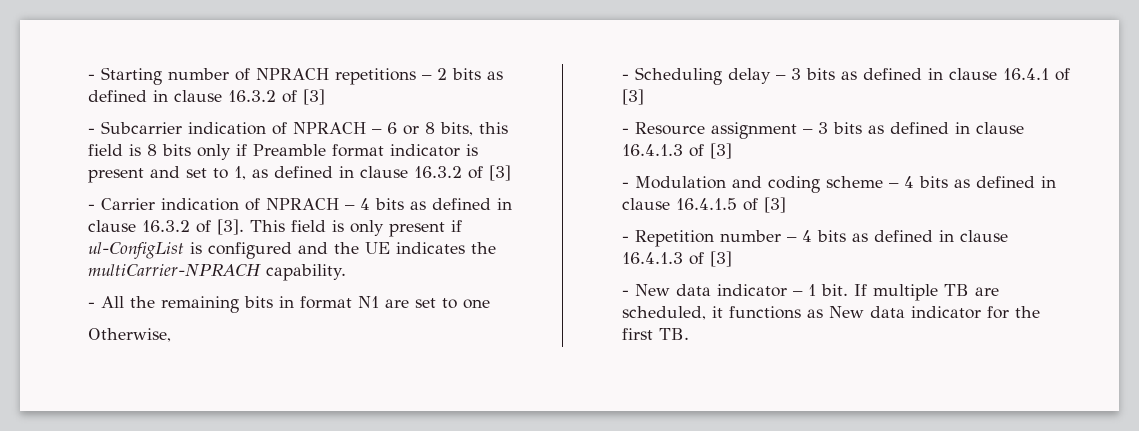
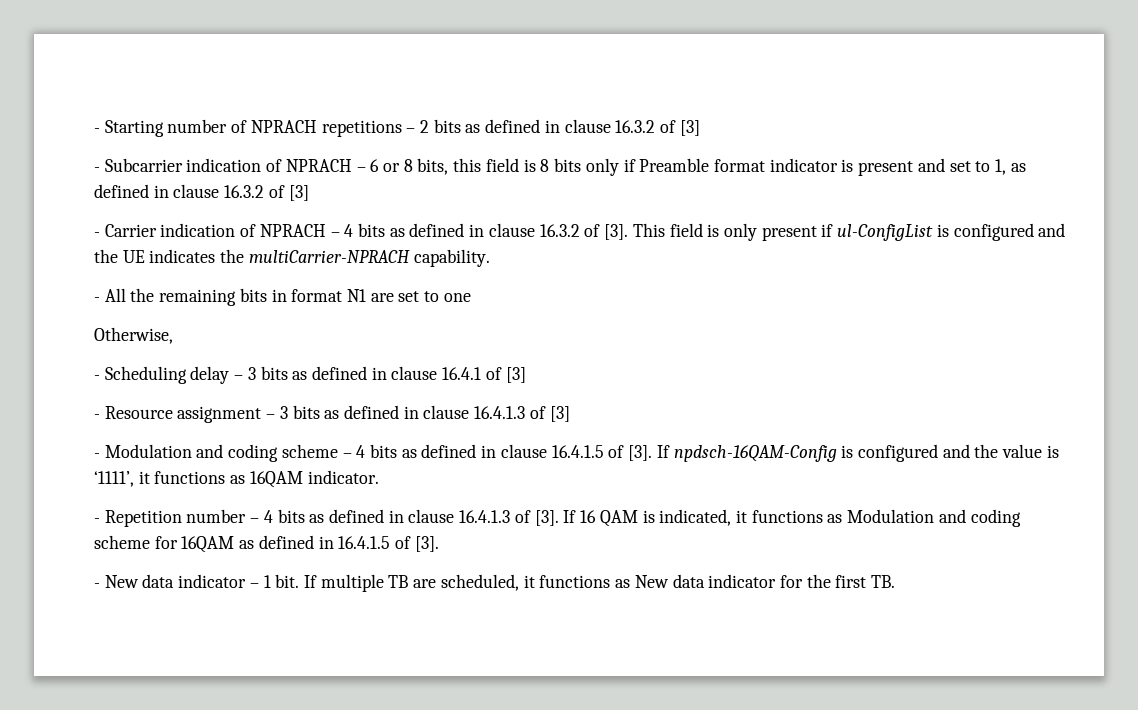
- - Modulation and coding scheme – 4 bits as defined in clause 16.4.1.5 of [3]
+ - Modulation and coding scheme – 4 bits as defined in clause 16.4.1.5 of [3]. If npdsch-16QAM-Config is configured and the value is ‘1111’, it functions as 16QAM indicator.
- - Repetition number – 4 bits as defined in clause 16.4.1.3 of [3]
+ - Repetition number – 4 bits as defined in clause 16.4.1.3 of [3]. If 16 QAM is indicated, it functions as Modulation and coding scheme for 16QAM as defined in 16.4.1.5 of [3].

